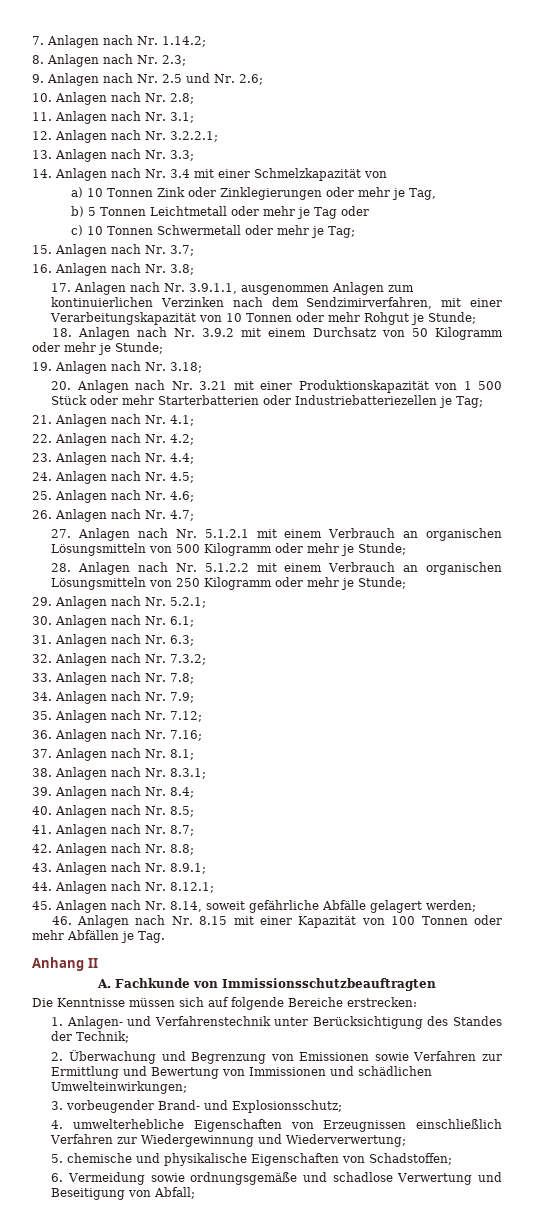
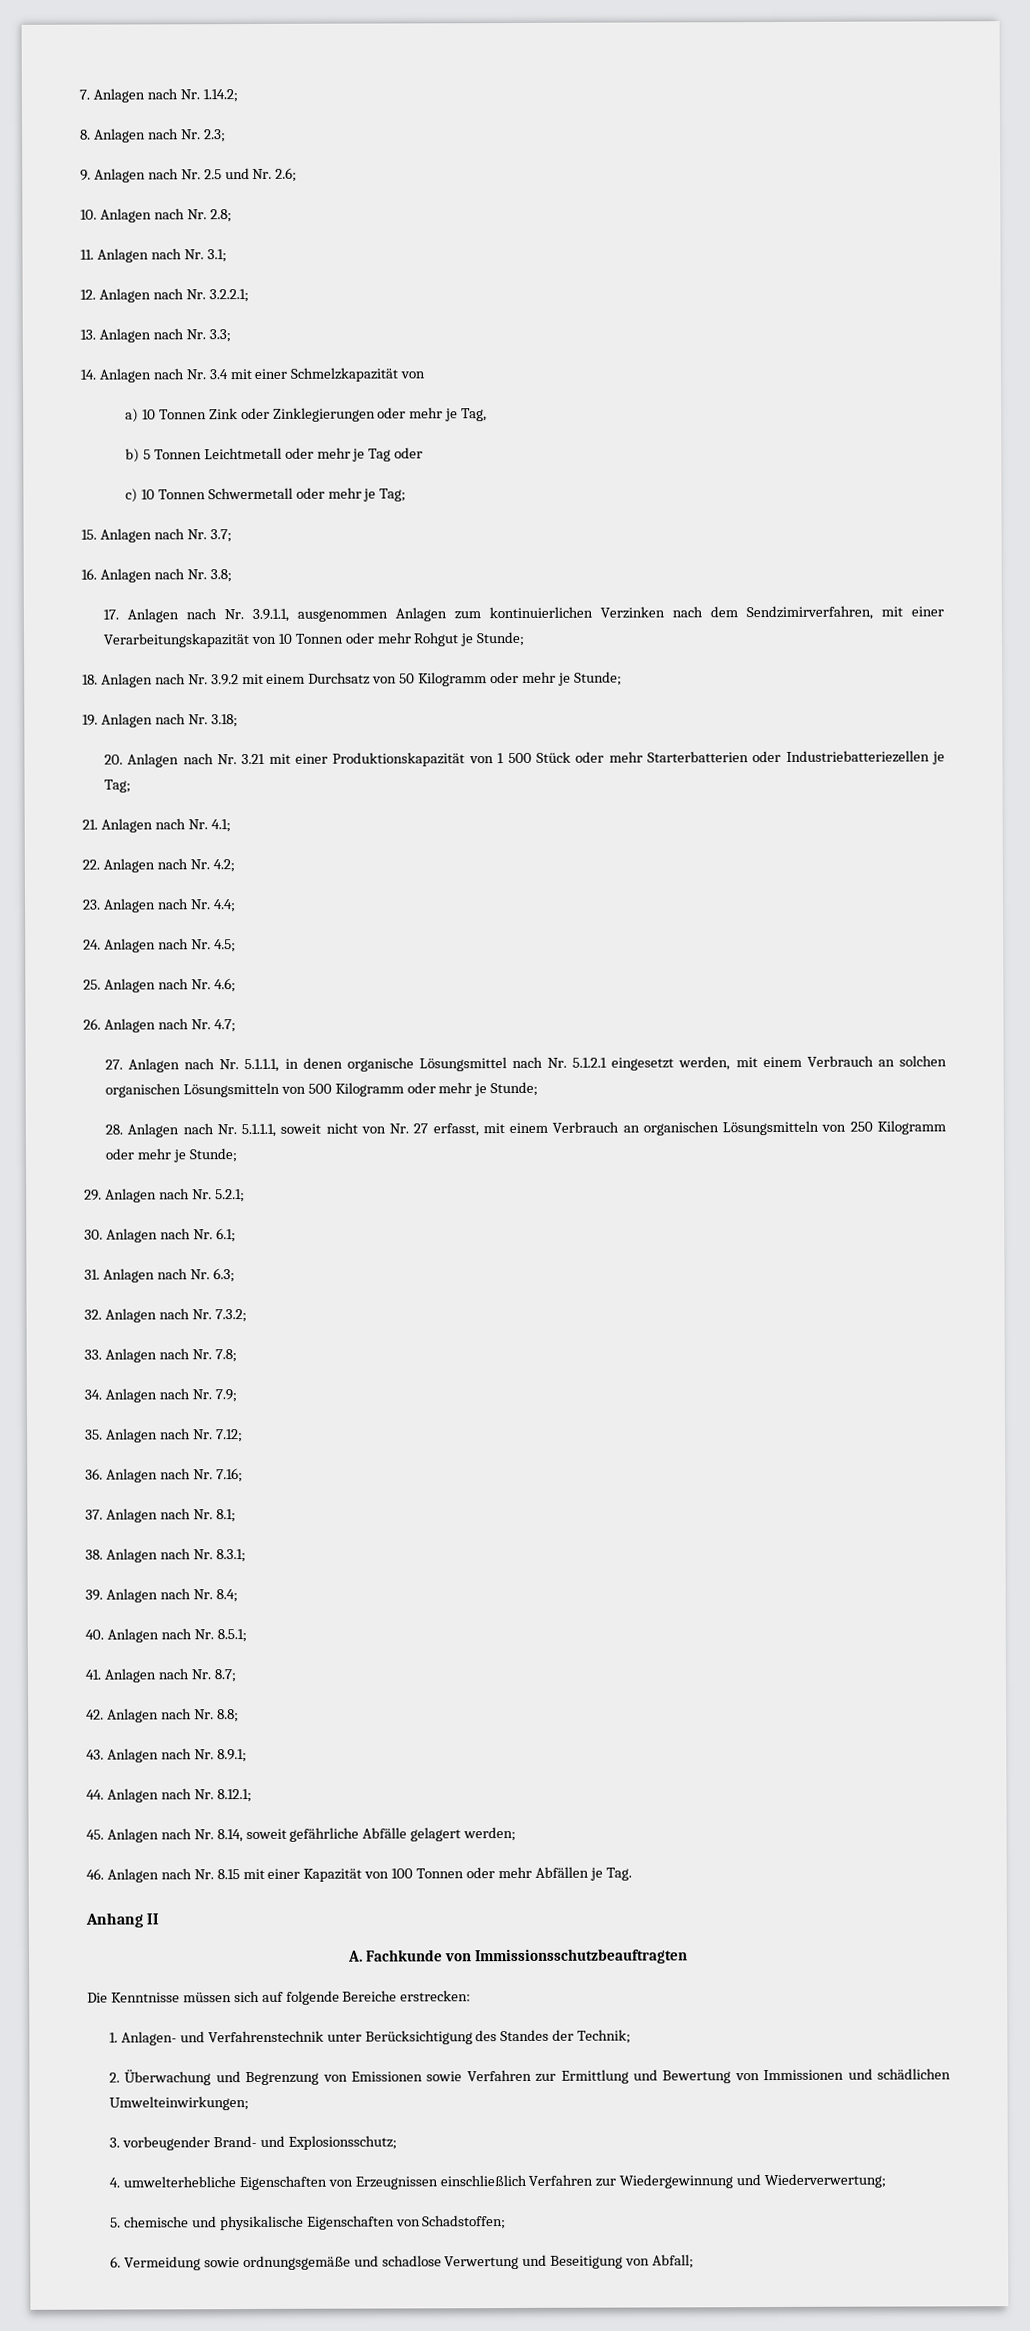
- 27. Anlagen nach Nr. 5.1.2.1 mit einem Verbrauch an organischen Lösungsmitteln von 500 Kilogramm oder mehr je Stunde;
+ 27. Anlagen nach Nr. 5.1.1.1, in denen organische Lösungsmittel nach Nr. 5.1.2.1 eingesetzt werden, mit einem Verbrauch an solchen organischen Lösungsmitteln von 500 Kilogramm oder mehr je Stunde;
- 28. Anlagen nach Nr. 5.1.2.2 mit einem Verbrauch an organischen Lösungsmitteln von 250 Kilogramm oder mehr je Stunde;
+ 28. Anlagen nach Nr. 5.1.1.1, soweit nicht von Nr. 27 erfasst, mit einem Verbrauch an organischen Lösungsmitteln von 250 Kilogramm oder mehr je Stunde;
- 40. Anlagen nach Nr. 8.5;
+ 40. Anlagen nach Nr. 8.5.1;

